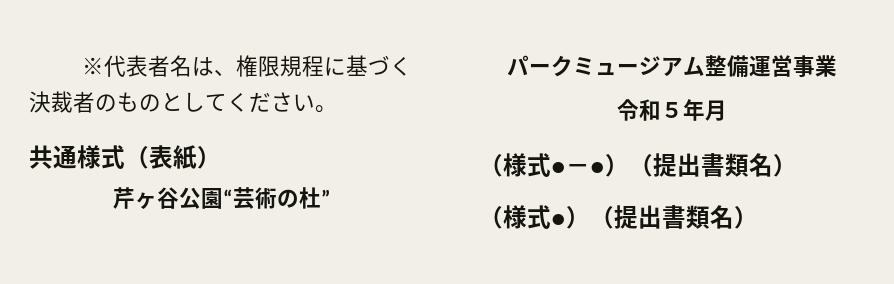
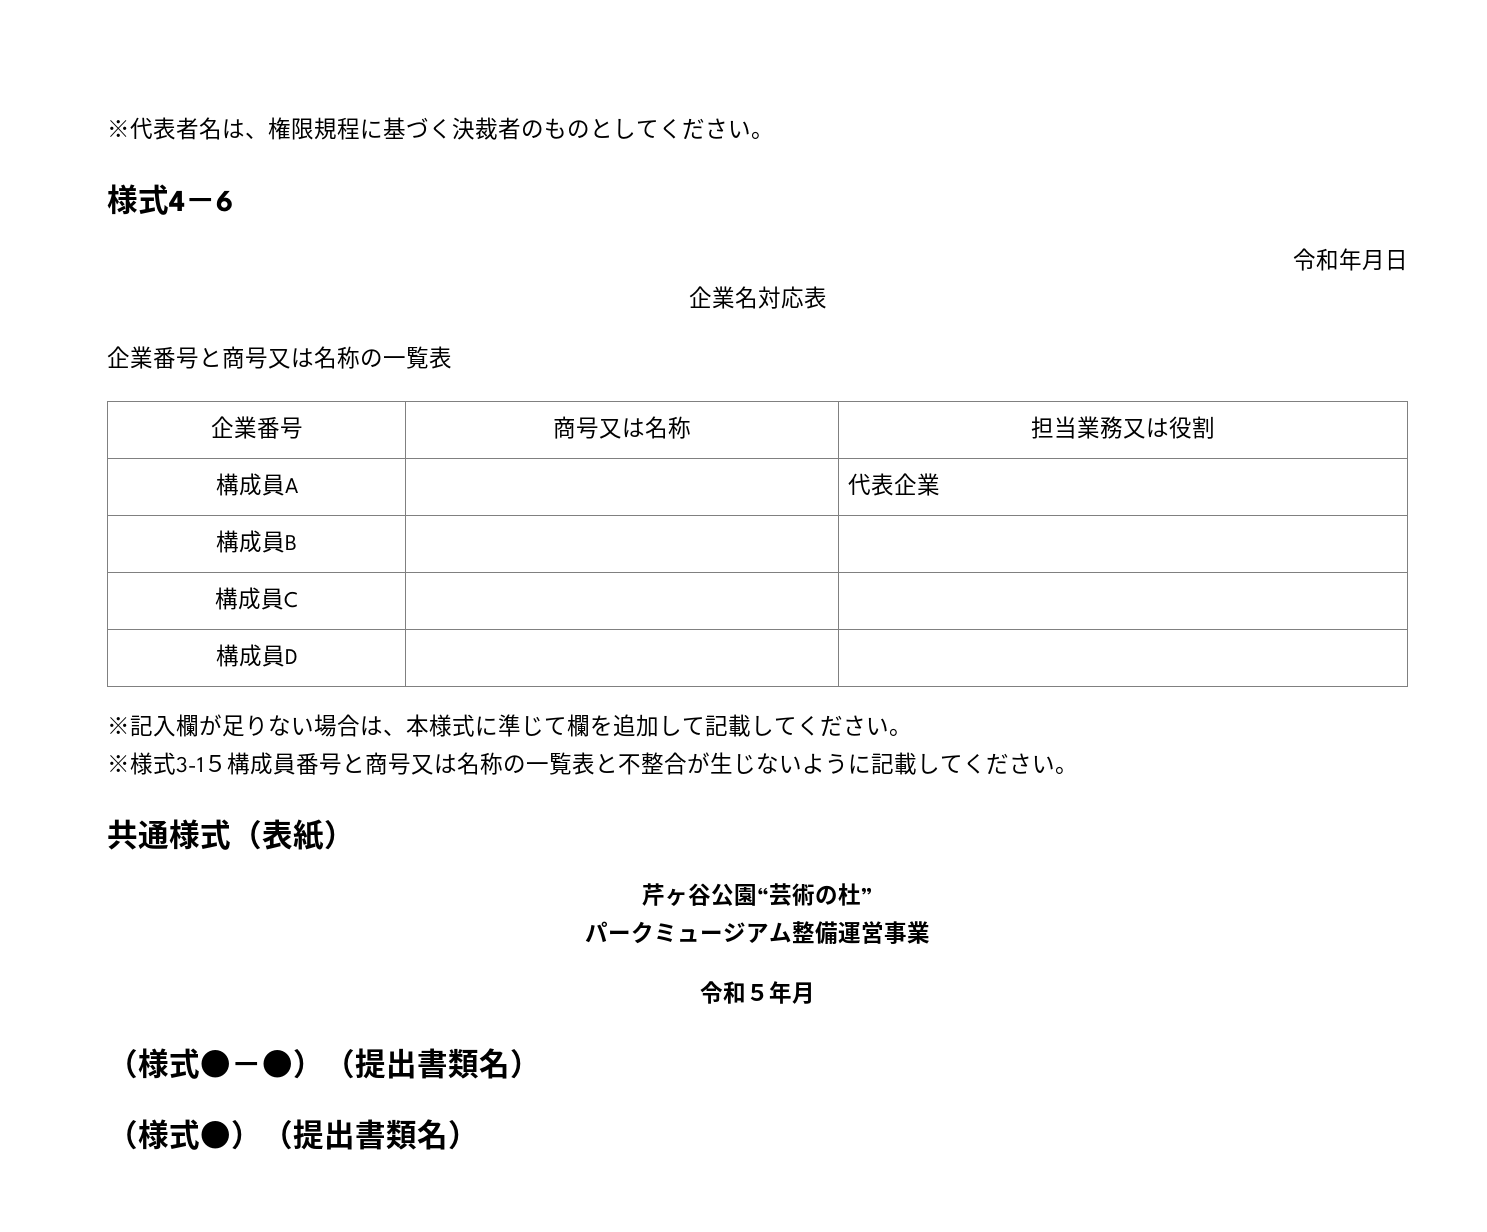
+ 様式4－6
+ 令和年月日
+ 企業名対応表
+ 企業番号と商号又は名称の一覧表
+ 企業番号 | 商号又は名称 | 担当業務又は役割
+ 構成員A | | 代表企業
+ 構成員B | |
+ 構成員C | |
+ 構成員D | |
+ ※記入欄が足りない場合は、本様式に準じて欄を追加して記載してください。
+ ※様式3-1５構成員番号と商号又は名称の一覧表と不整合が生じないように記載してください。

